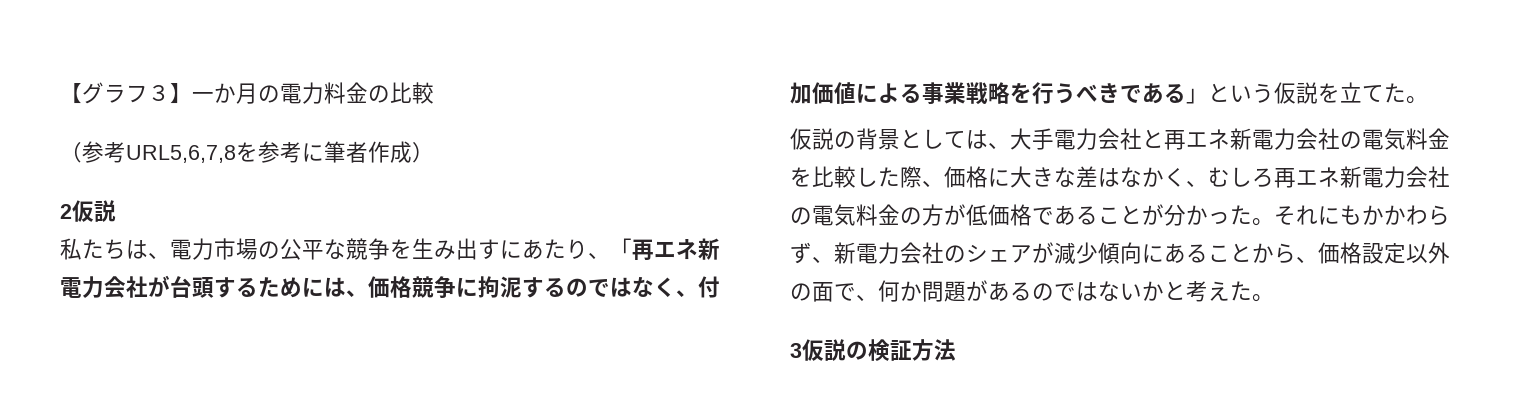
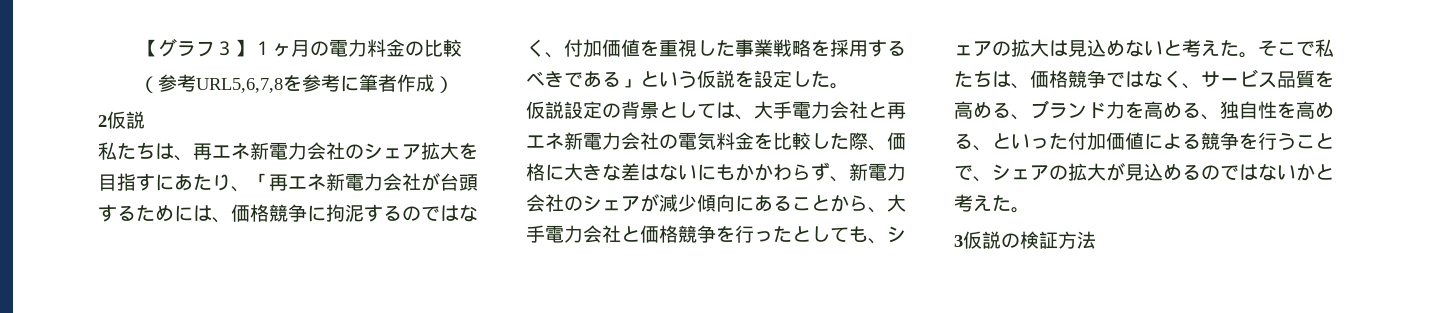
- 【グラフ３】一か月の電力料金の比較
+ 【グラフ３】１ヶ月の電力料金の比較
- 私たちは、電力市場の公平な競争を生み出すにあたり、「再エネ新電力会社が台頭するためには、価格競争に拘泥するのではなく、付加価値による事業戦略を行うべきである」という仮説を立てた。
+ 私たちは、再エネ新電力会社のシェア拡大を目指すにあたり、「再エネ新電力会社が台頭するためには、価格競争に拘泥するのではなく、付加価値を重視した事業戦略を採用するべきである」という仮説を設定した。
- 仮説の背景としては、大手電力会社と再エネ新電力会社の電気料金を比較した際、価格に大きな差はなかく、むしろ再エネ新電力会社の電気料金の方が低価格であることが分かった。それにもかかわらず、新電力会社のシェアが減少傾向にあることから、価格設定以外の面で、何か問題があるのではないかと考えた。
+ 仮説設定の背景としては、大手電力会社と再エネ新電力会社の電気料金を比較した際、価格に大きな差はないにもかかわらず、新電力会社のシェアが減少傾向にあることから、大手電力会社と価格競争を行ったとしても、シェアの拡大は見込めないと考えた。そこで私たちは、価格競争ではなく、サービス品質を高める、ブランド力を高める、独自性を高める、といった付加価値による競争を行うことで、シェアの拡大が見込めるのではないかと考えた。

